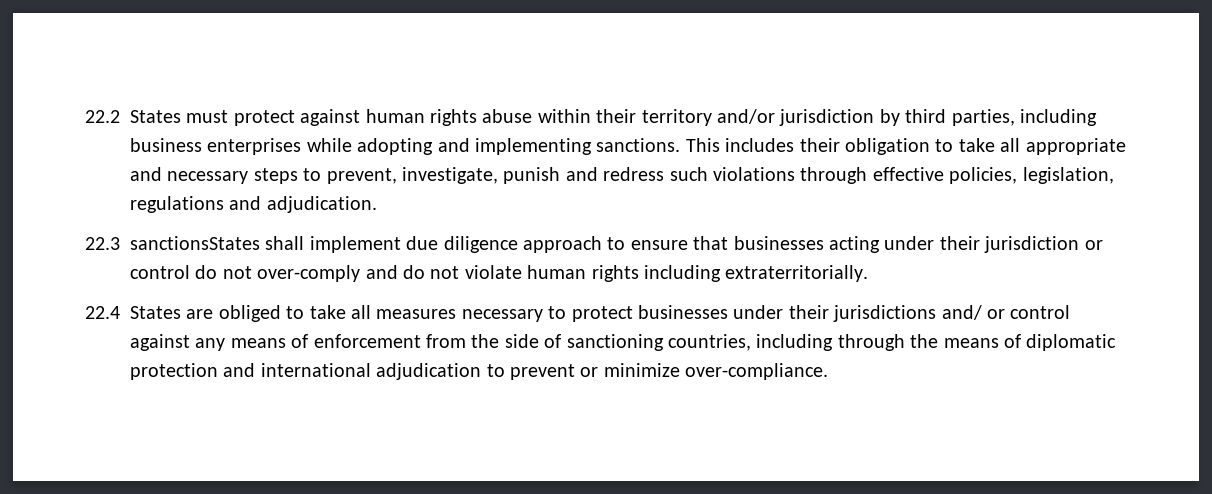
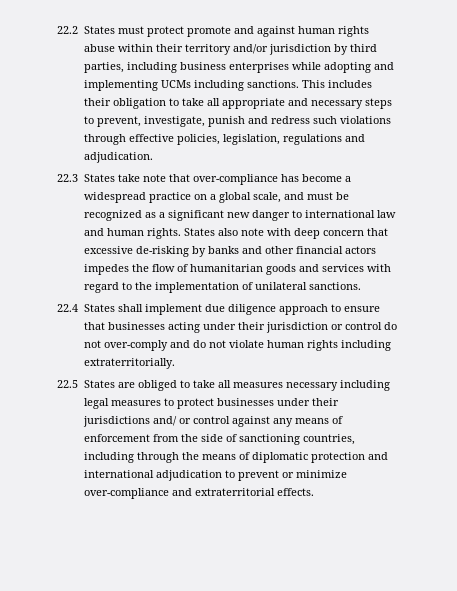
- 22.2 States must protect against human rights abuse within their territory and/or jurisdiction by third parties, including business enterprises while adopting and implementing sanctions.
+ 22.2 States must protect promote and against human rights abuse within their territory and/or jurisdiction by third parties, including business enterprises while adopting and implementing UCMs including sanctions.
- 22.3 sanctionsStates shall implement due diligence approach to ensure that businesses acting under their jurisdiction or control do not over-comply and do not violate human rights including extraterritorially.
+ 22.3 States take note that over-compliance has become a widespread practice on a global scale, and must be recognized as a significant new danger to international law and human rights. States also note with deep concern that excessive de-risking by banks and other financial actors impedes the flow of humanitarian goods and services with regard to the implementation of unilateral sanctions.
+ 22.4 States shall implement due diligence approach to ensure that businesses acting under their jurisdiction or control do not over-comply and do not violate human rights including extraterritorially.
- 22.4 States are obliged to take all measures necessary to protect businesses under their jurisdictions and/ or control against any means of enforcement from the side of sanctioning countries, including through the means of diplomatic protection and international adjudication to prevent or minimize over-compliance.
+ 22.5 States are obliged to take all measures necessary including legal measures to protect businesses under their jurisdictions and/ or control against any means of enforcement from the side of sanctioning countries, including through the means of diplomatic protection and international adjudication to prevent or minimize over-compliance and extraterritorial effects.

